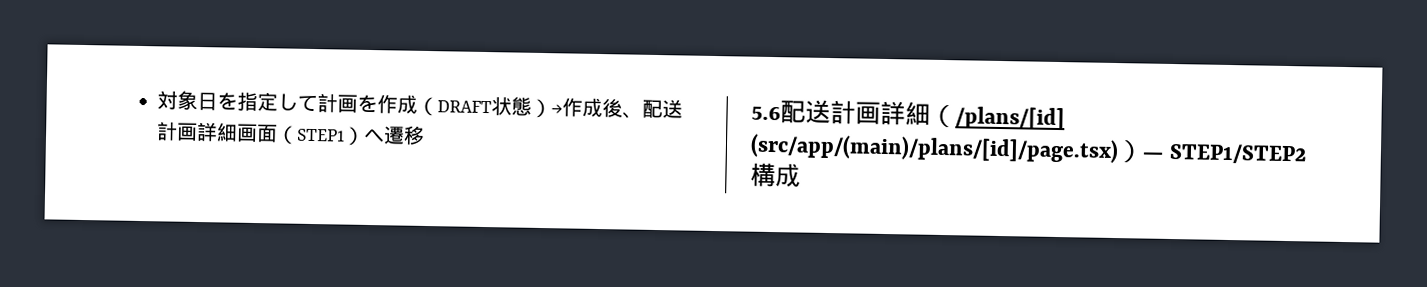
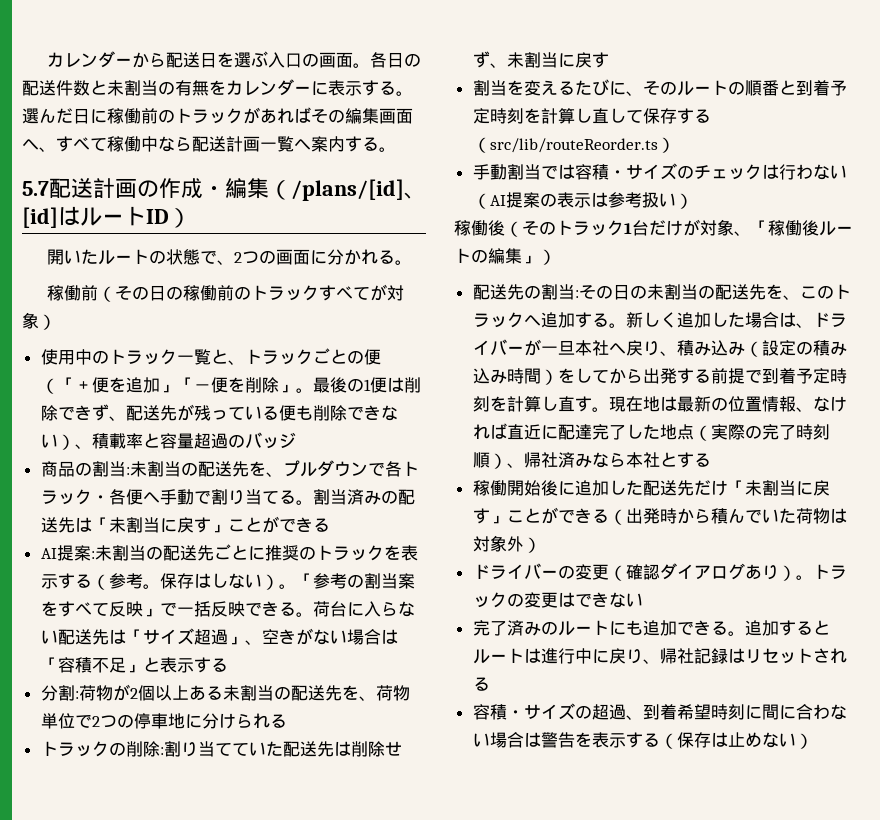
- 対象日を指定して計画を作成（DRAFT状態）→作成後、配送計画詳細画面（STEP1）へ遷移
- 5.6配送計画詳細（/plans/[id] (src/app/(main)/plans/[id]/page.tsx)）— STEP1/STEP2構成
+ カレンダーから配送日を選ぶ入口の画面。各日の配送件数と未割当の有無をカレンダーに表示する。選んだ日に稼働前のトラックがあればその編集画面へ、すべて稼働中なら配送計画一覧へ案内する。
+ 5.7配送計画の作成・編集（/plans/[id]、[id]はルートID）
+ 開いたルートの状態で、2つの画面に分かれる。
+ 稼働前（その日の稼働前のトラックすべてが対象）
+ 使用中のトラック一覧と、トラックごとの便（「＋便を追加」「－便を削除」。最後の1便は削除できず、配送先が残っている便も削除できない）、積載率と容量超過のバッジ
+ 商品の割当:未割当の配送先を、プルダウンで各トラック・各便へ手動で割り当てる。割当済みの配送先は「未割当に戻す」ことができる
+ AI提案:未割当の配送先ごとに推奨のトラックを表示する（参考。保存はしない）。「参考の割当案をすべて反映」で一括反映できる。荷台に入らない配送先は「サイズ超過」、空きがない場合は「容積不足」と表示する
+ 分割:荷物が2個以上ある未割当の配送先を、荷物単位で2つの停車地に分けられる
+ トラックの削除:割り当てていた配送先は削除せず、未割当に戻す
+ 割当を変えるたびに、そのルートの順番と到着予定時刻を計算し直して保存する（src/lib/routeReorder.ts）
+ 手動割当では容積・サイズのチェックは行わない（AI提案の表示は参考扱い）
+ 稼働後（そのトラック1台だけが対象、「稼働後ルートの編集」）
+ 配送先の割当:その日の未割当の配送先を、このトラックへ追加する。新しく追加した場合は、ドライバーが一旦本社へ戻り、積み込み（設定の積み込み時間）をしてから出発する前提で到着予定時刻を計算し直す。現在地は最新の位置情報、なければ直近に配達完了した地点（実際の完了時刻順）、帰社済みなら本社とする
+ 稼働開始後に追加した配送先だけ「未割当に戻す」ことができる（出発時から積んでいた荷物は対象外）
+ ドライバーの変更（確認ダイアログあり）。トラックの変更はできない
+ 完了済みのルートにも追加できる。追加するとルートは進行中に戻り、帰社記録はリセットされる
+ 容積・サイズの超過、到着希望時刻に間に合わない場合は警告を表示する（保存は止めない）

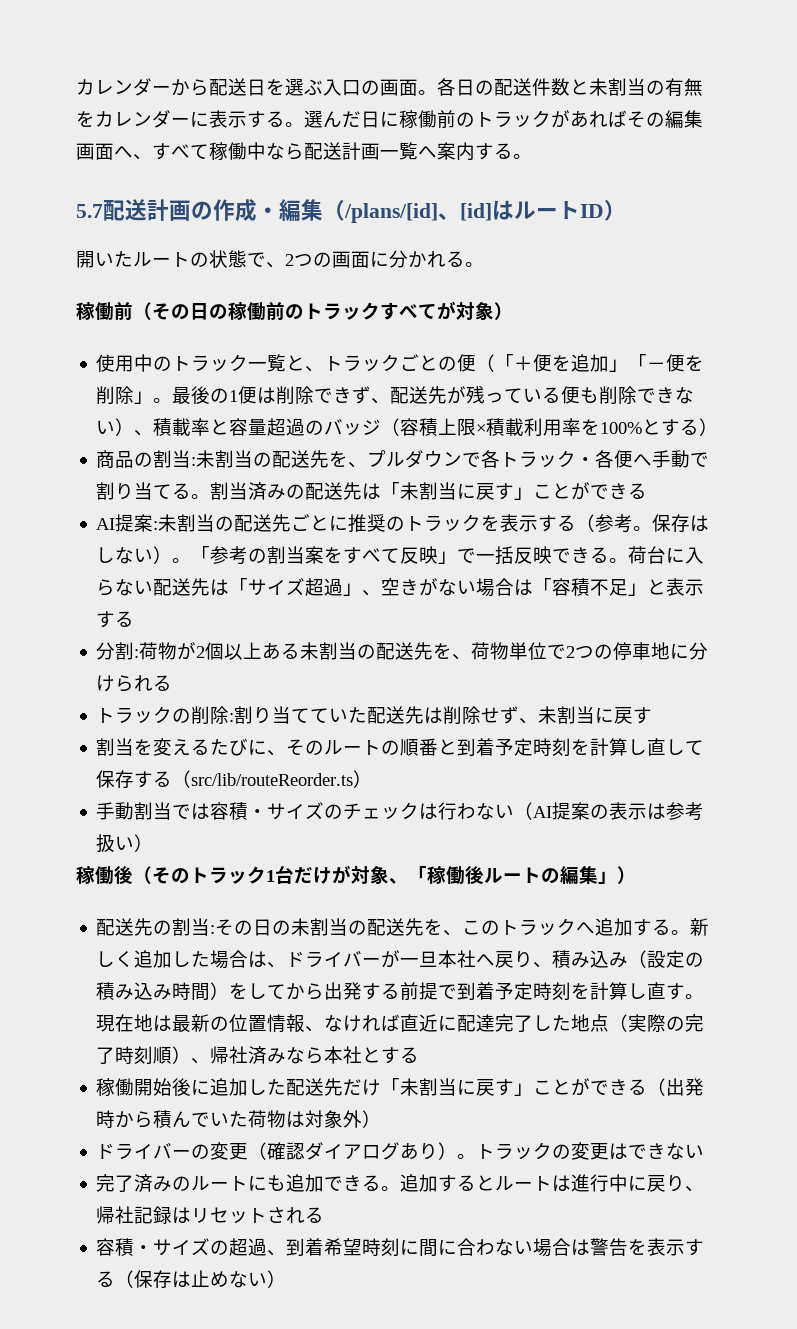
- 最後の1便は削除できず、配送先が残っている便も削除できない）、積載率と容量超過のバッジ
+ 最後の1便は削除できず、配送先が残っている便も削除できない）、積載率と容量超過のバッジ（容積上限×積載利用率を100%とする）

